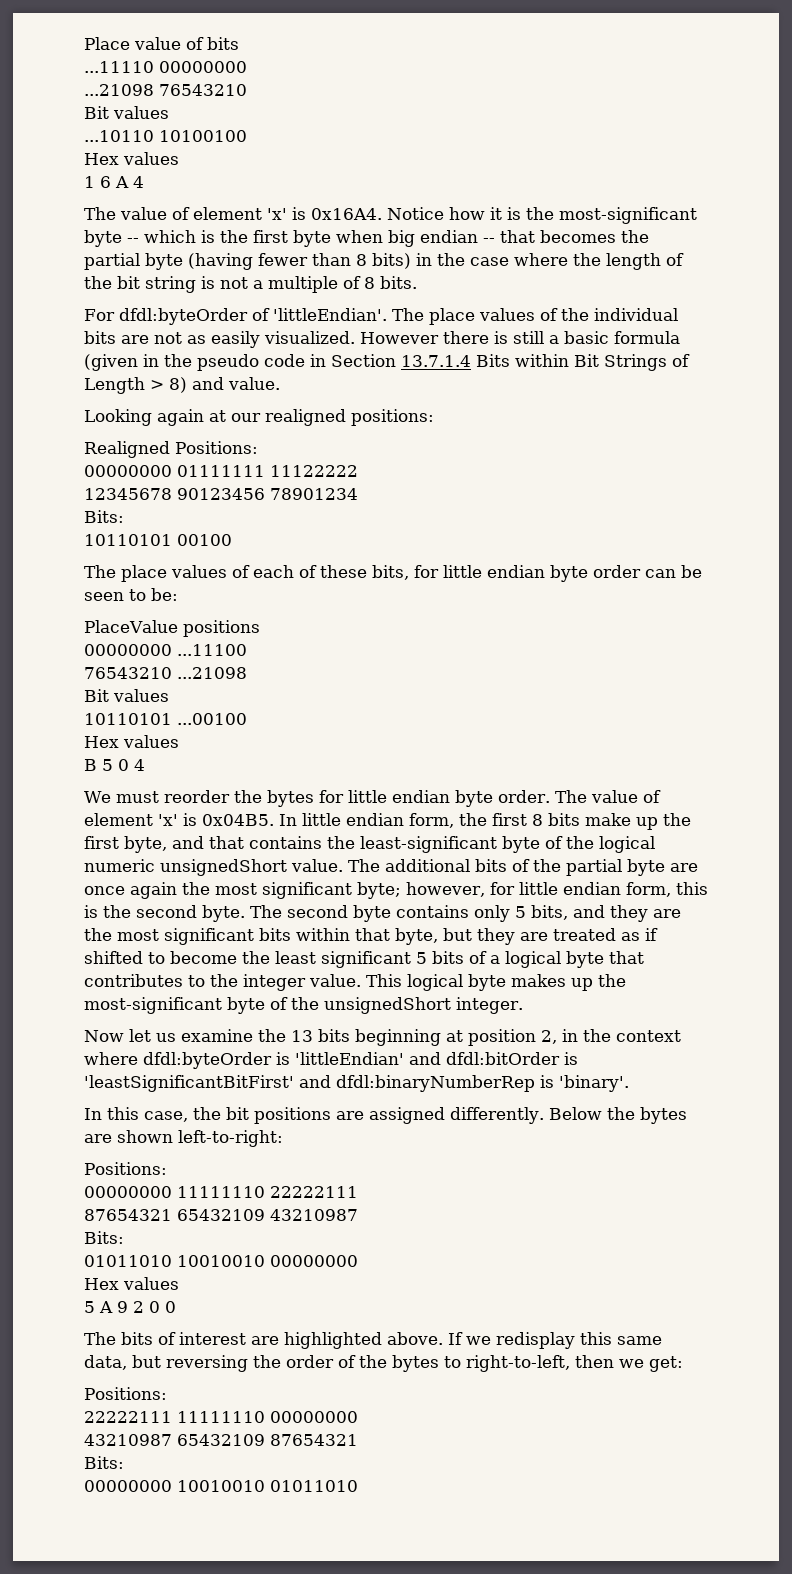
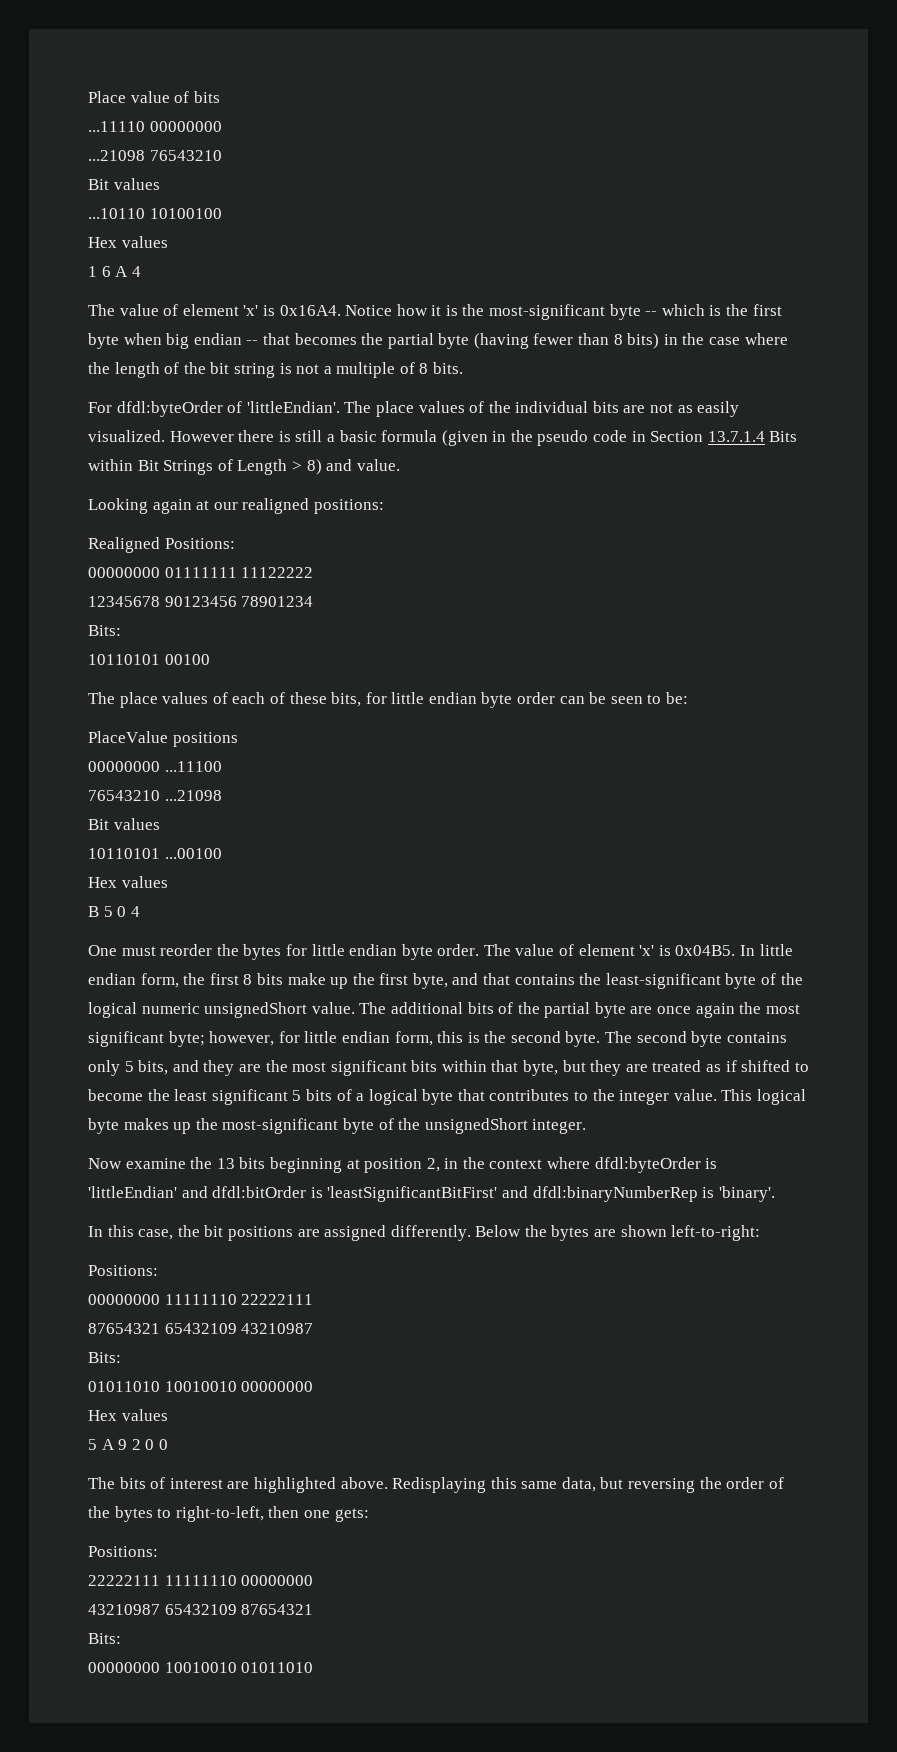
- We must reorder the bytes for little endian byte order.
+ One must reorder the bytes for little endian byte order.
- Now let us examine the 13 bits beginning at position 2, in the context where dfdl:byteOrder is 'littleEndian' and dfdl:bitOrder is 'leastSignificantBitFirst' and dfdl:binaryNumberRep is 'binary'.
+ Now examine the 13 bits beginning at position 2, in the context where dfdl:byteOrder is 'littleEndian' and dfdl:bitOrder is 'leastSignificantBitFirst' and dfdl:binaryNumberRep is 'binary'.
- If we redisplay this same data, but reversing the order of the bytes to right-to-left, then we get:
+ Redisplaying this same data, but reversing the order of the bytes to right-to-left, then one gets:

